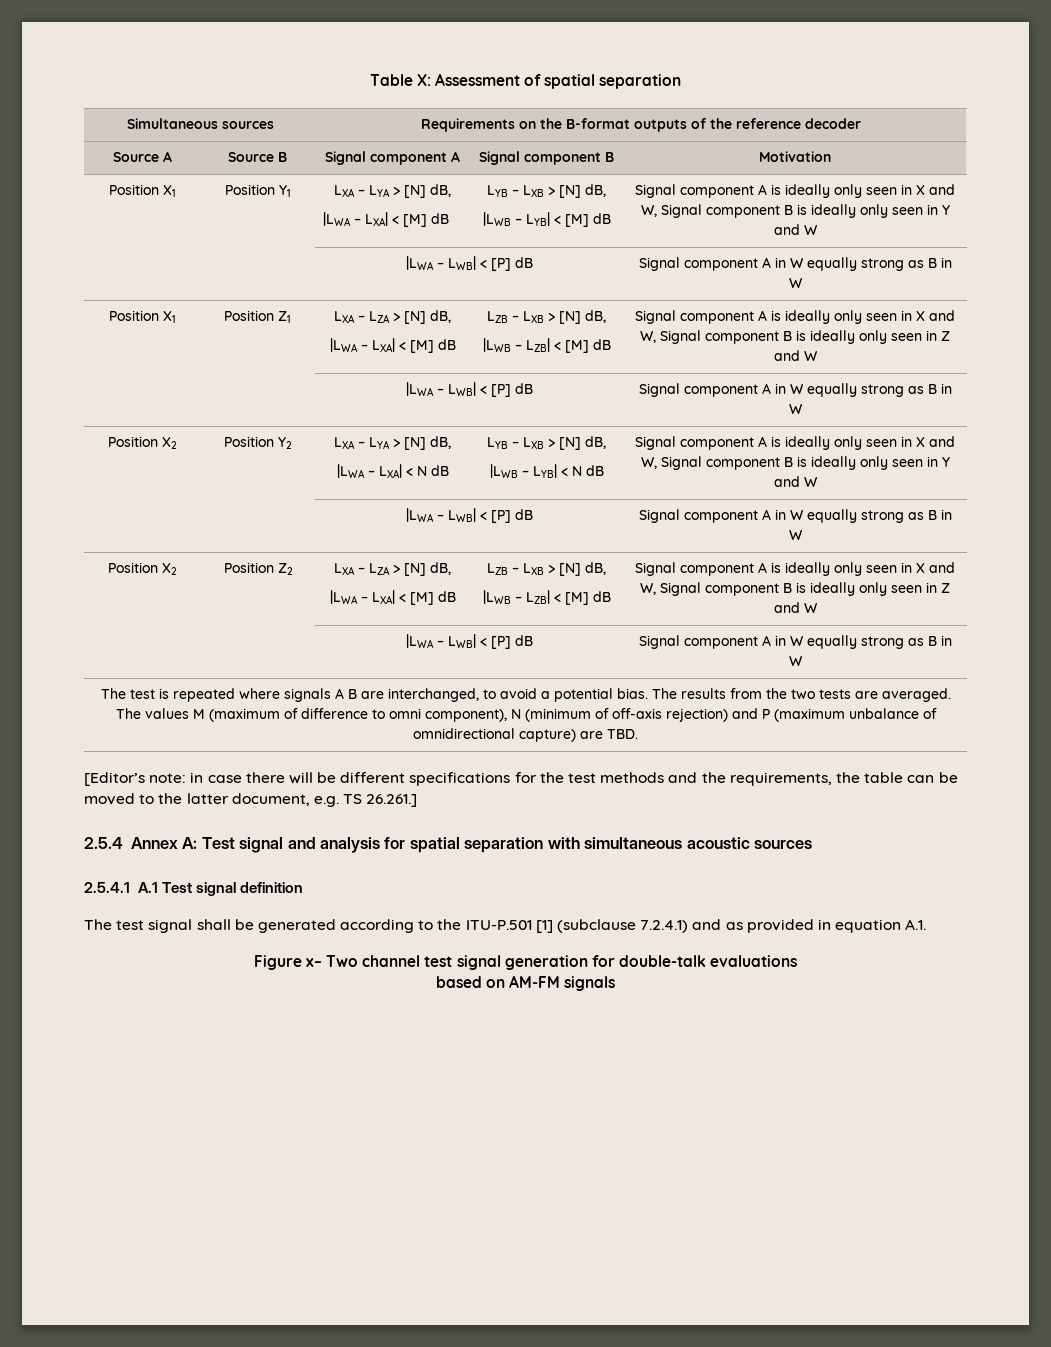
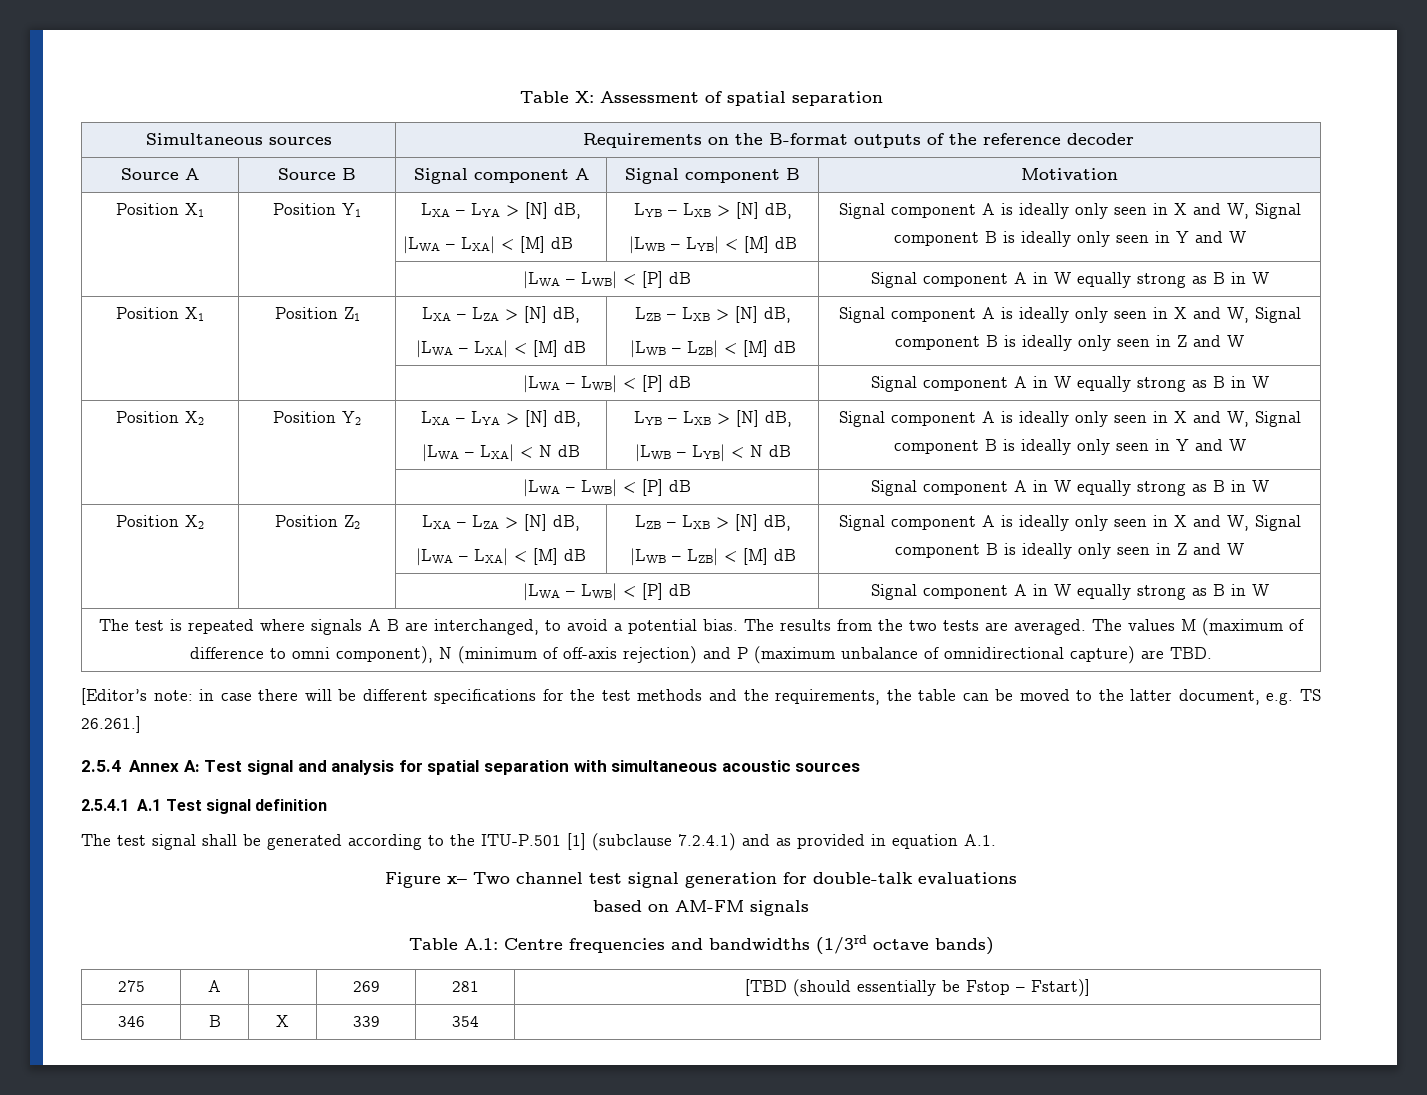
+ Table A.1: Centre frequencies and bandwidths (1/3rd octave bands)
+ 275 | A | | 269 | 281 | [TBD (should essentially be Fstop – Fstart)]
+ 346 | B | X | 339 | 354 |

